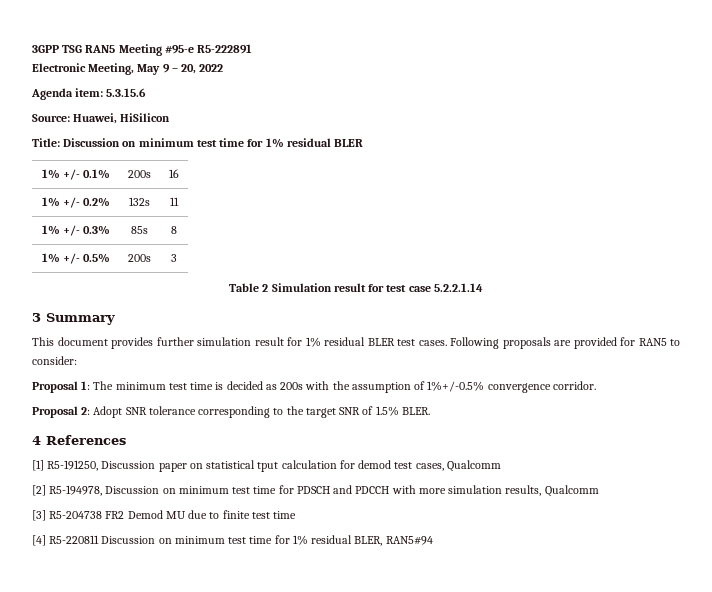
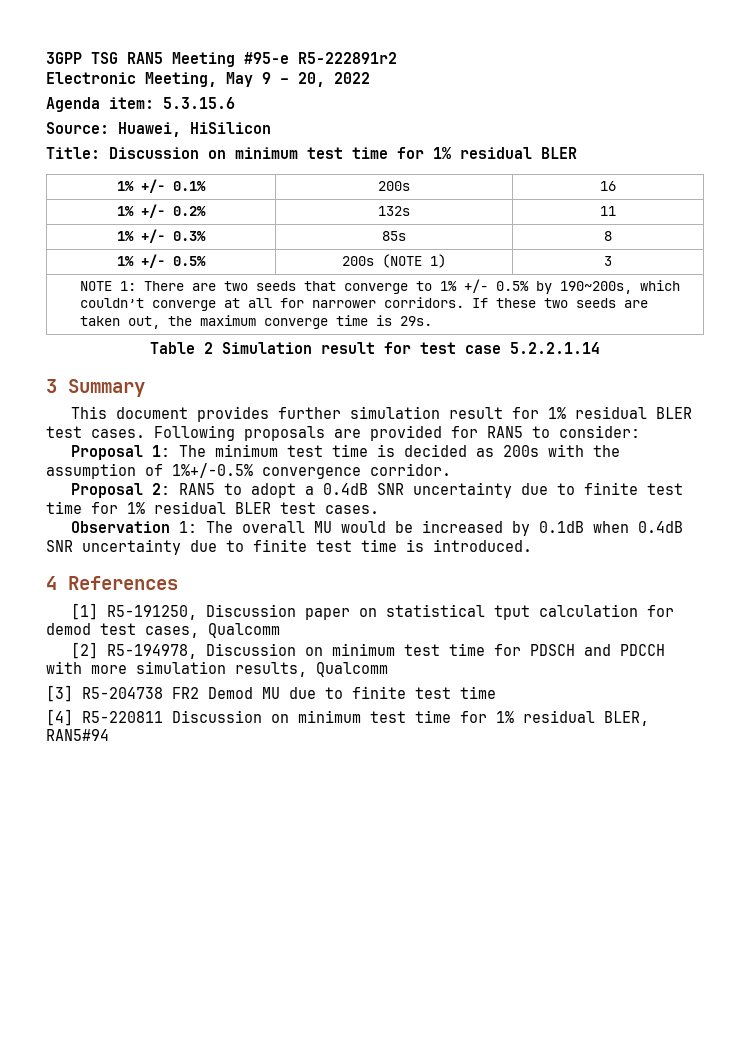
- 3GPP TSG RAN5 Meeting #95-e R5-222891
+ 3GPP TSG RAN5 Meeting #95-e R5-222891r2
- 1% +/- 0.5% | 200s | 3
+ 1% +/- 0.5% | 200s (NOTE 1) | 3
+ NOTE 1: There are two seeds that converge to 1% +/- 0.5% by 190~200s, which couldn’t converge at all for narrower corridors. If these two seeds are taken out, the maximum converge time is 29s.
- Proposal 2: Adopt SNR tolerance corresponding to the target SNR of 1.5% BLER.
+ Proposal 2: RAN5 to adopt a 0.4dB SNR uncertainty due to finite test time for 1% residual BLER test cases.
+ Observation 1: The overall MU would be increased by 0.1dB when 0.4dB SNR uncertainty due to finite test time is introduced.

